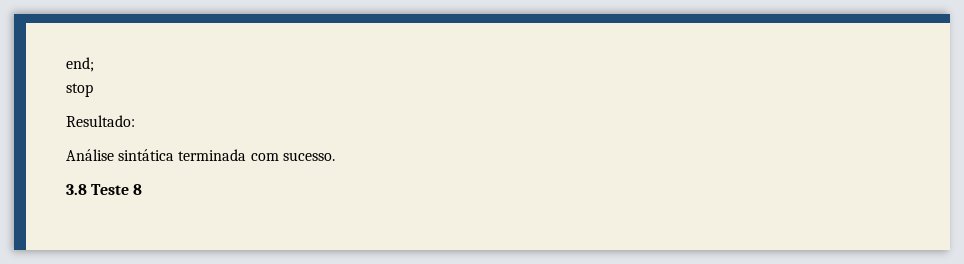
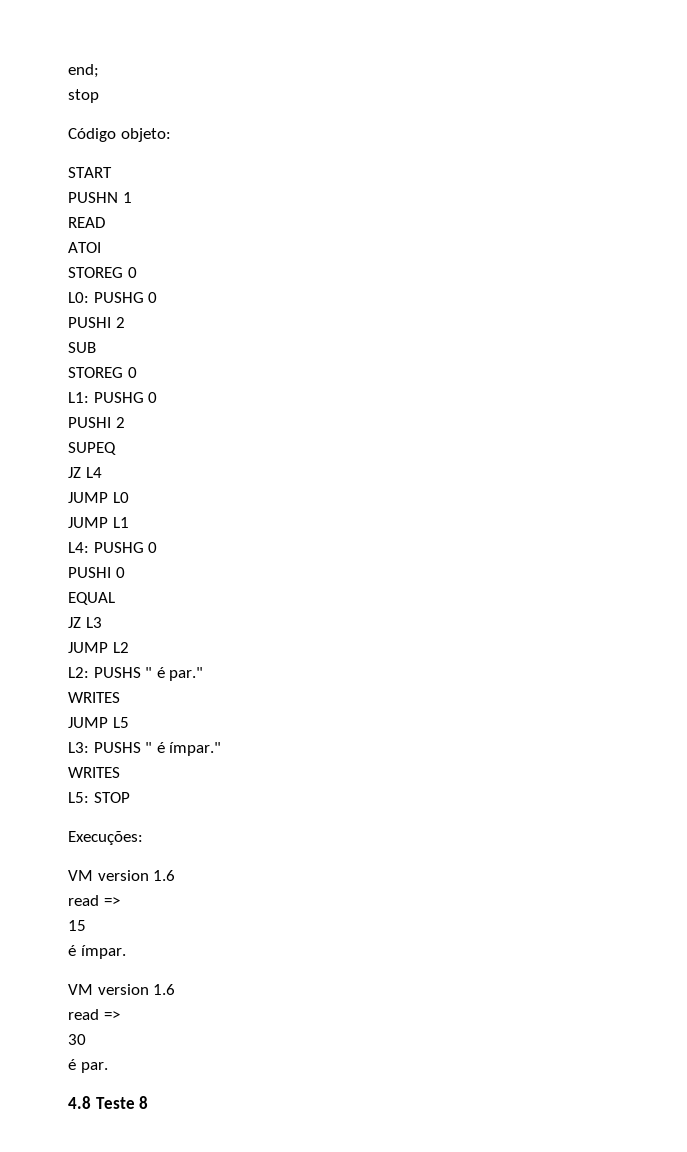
- Resultado:
- Análise sintática terminada com sucesso.
- 3.8 Teste 8
+ Código objeto:
+ START
+ PUSHN 1
+ READ
+ ATOI
+ STOREG 0
+ L0: PUSHG 0
+ PUSHI 2
+ SUB
+ STOREG 0
+ L1: PUSHG 0
+ PUSHI 2
+ SUPEQ
+ JZ L4
+ JUMP L0
+ JUMP L1
+ L4: PUSHG 0
+ PUSHI 0
+ EQUAL
+ JZ L3
+ JUMP L2
+ L2: PUSHS " é par."
+ WRITES
+ JUMP L5
+ L3: PUSHS " é ímpar."
+ WRITES
+ L5: STOP
+ Execuções:
+ VM version 1.6
+ read =>
+ 15
+ é ímpar.
+ VM version 1.6
+ read =>
+ 30
+ é par.
+ 4.8 Teste 8

